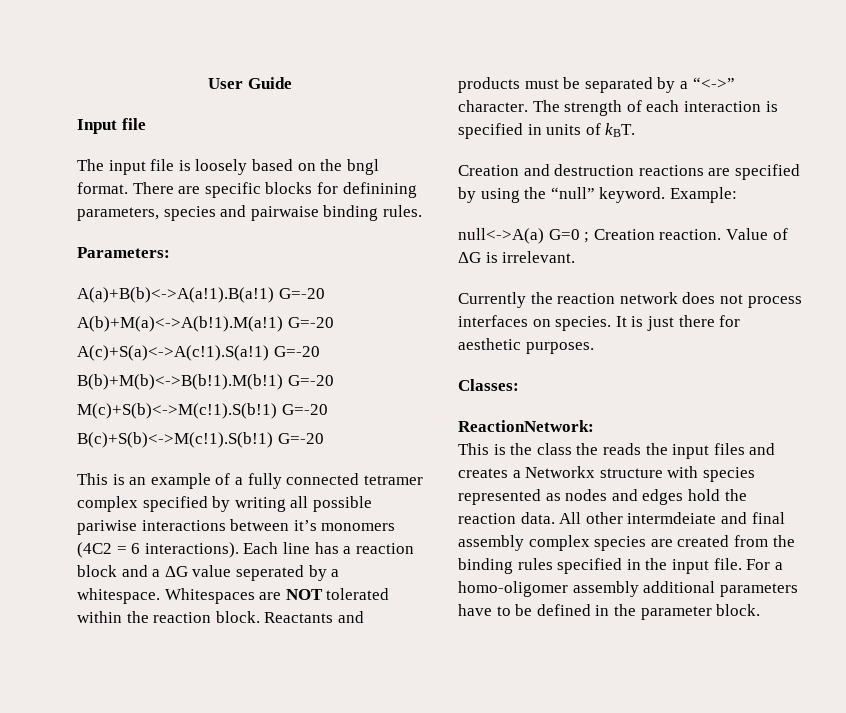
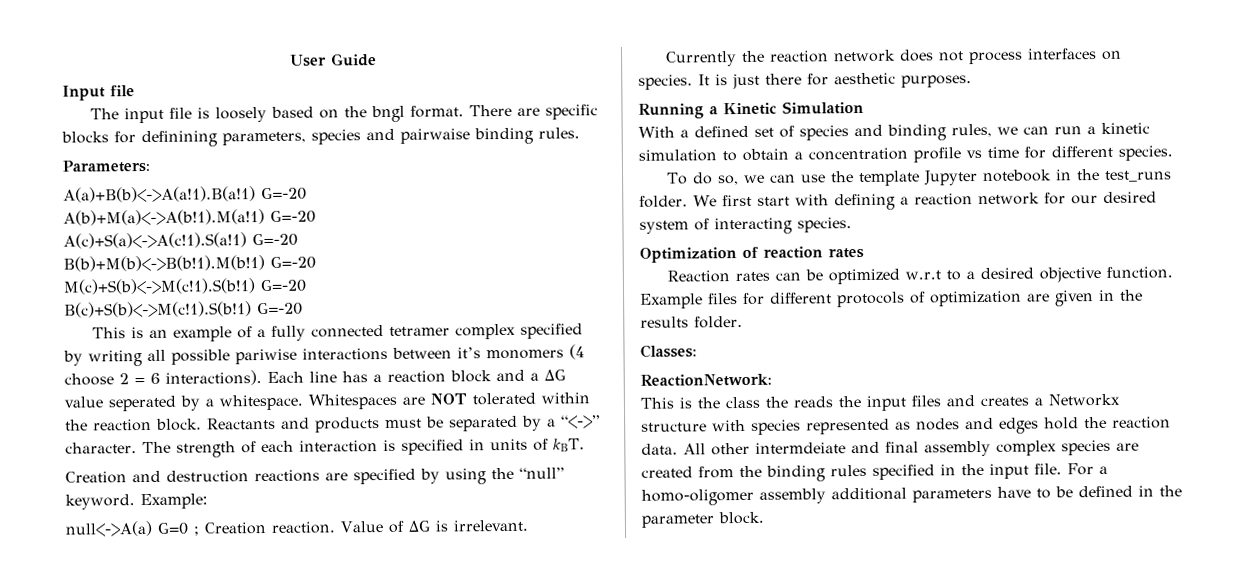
- This is an example of a fully connected tetramer complex specified by writing all possible pariwise interactions between it’s monomers (4C2 = 6 interactions).
+ This is an example of a fully connected tetramer complex specified by writing all possible pariwise interactions between it’s monomers (4 choose 2 = 6 interactions).
+ Running a Kinetic Simulation
+ With a defined set of species and binding rules, we can run a kinetic simulation to obtain a concentration profile vs time for different species.
+ To do so, we can use the template Jupyter notebook in the test_runs folder. We first start with defining a reaction network for our desired system of interacting species.
+ Optimization of reaction rates
+ Reaction rates can be optimized w.r.t to a desired objective function. Example files for different protocols of optimization are given in the results folder.

